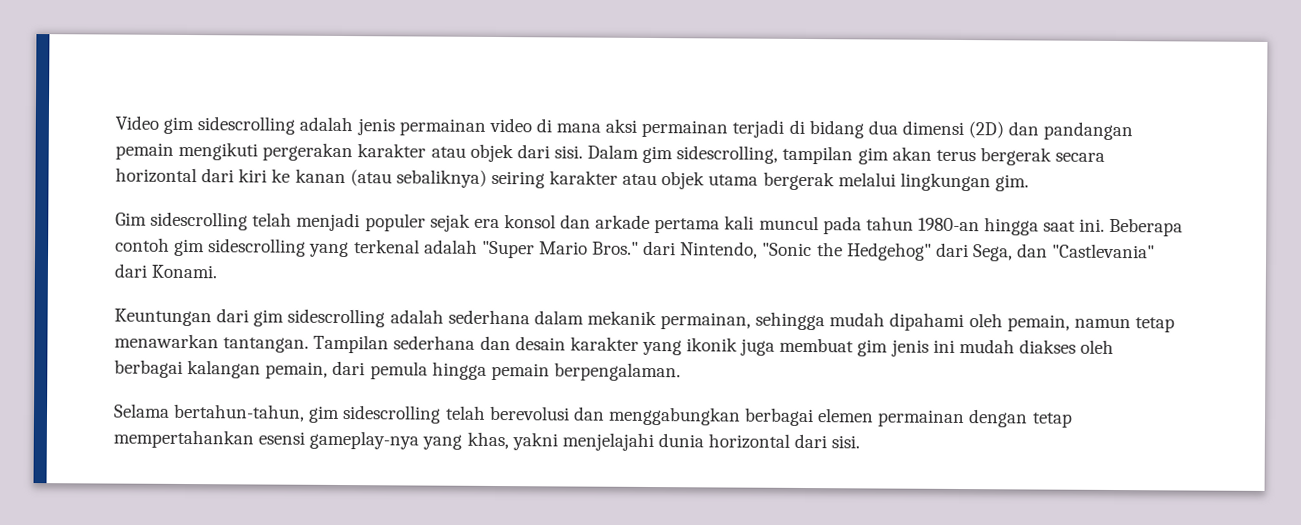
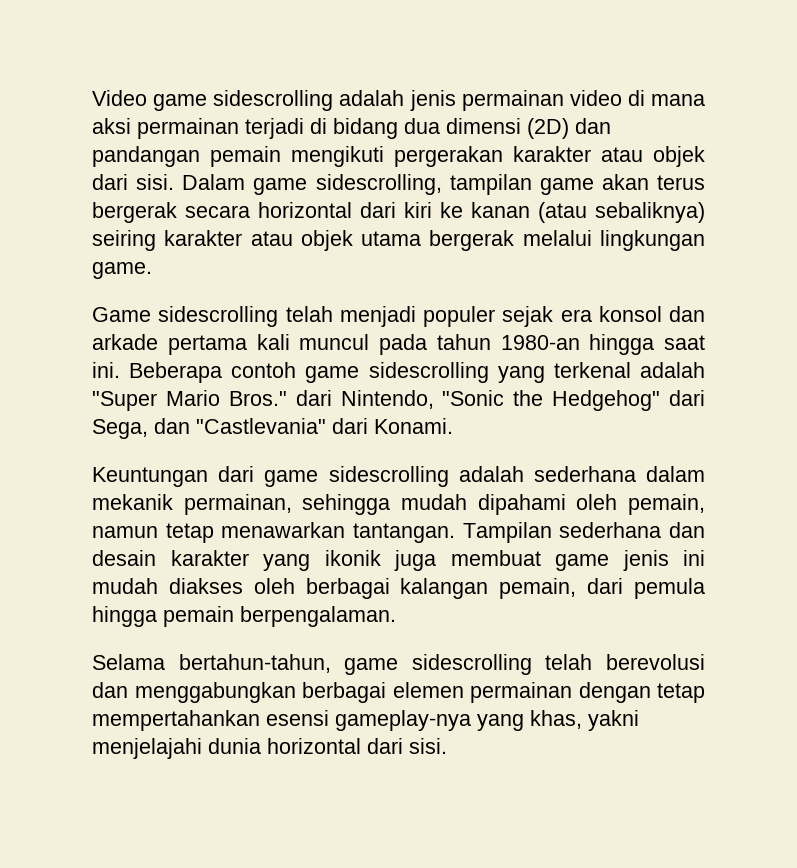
- Video gim sidescrolling adalah jenis permainan video di mana aksi permainan terjadi di bidang dua dimensi (2D) dan pandangan pemain mengikuti pergerakan karakter atau objek dari sisi.
+ Video game sidescrolling adalah jenis permainan video di mana aksi permainan terjadi di bidang dua dimensi (2D) dan pandangan pemain mengikuti pergerakan karakter atau objek dari sisi.
- Dalam gim sidescrolling, tampilan gim akan terus bergerak secara horizontal dari kiri ke kanan (atau sebaliknya) seiring karakter atau objek utama bergerak melalui lingkungan gim.
- Gim sidescrolling telah menjadi populer sejak era konsol dan arkade pertama kali muncul pada tahun 1980-an hingga saat ini.
+ Dalam game sidescrolling, tampilan game akan terus bergerak secara horizontal dari kiri ke kanan (atau sebaliknya) seiring karakter atau objek utama bergerak melalui lingkungan game.
+ Game sidescrolling telah menjadi populer sejak era konsol dan arkade pertama kali muncul pada tahun 1980-an hingga saat ini.
- Beberapa contoh gim sidescrolling yang terkenal adalah "Super Mario Bros." dari Nintendo, "Sonic the Hedgehog" dari Sega, dan "Castlevania" dari Konami.
+ Beberapa contoh game sidescrolling yang terkenal adalah "Super Mario Bros." dari Nintendo, "Sonic the Hedgehog" dari Sega, dan "Castlevania" dari Konami.
- Keuntungan dari gim sidescrolling adalah sederhana dalam mekanik permainan, sehingga mudah dipahami oleh pemain, namun tetap menawarkan tantangan.
+ Keuntungan dari game sidescrolling adalah sederhana dalam mekanik permainan, sehingga mudah dipahami oleh pemain, namun tetap menawarkan tantangan.
- Tampilan sederhana dan desain karakter yang ikonik juga membuat gim jenis ini mudah diakses oleh berbagai kalangan pemain, dari pemula hingga pemain berpengalaman.
+ Tampilan sederhana dan desain karakter yang ikonik juga membuat game jenis ini mudah diakses oleh berbagai kalangan pemain, dari pemula hingga pemain berpengalaman.
- Selama bertahun-tahun, gim sidescrolling telah berevolusi dan menggabungkan berbagai elemen permainan dengan tetap mempertahankan esensi gameplay-nya yang khas, yakni menjelajahi dunia horizontal dari sisi.
+ Selama bertahun-tahun, game sidescrolling telah berevolusi dan menggabungkan berbagai elemen permainan dengan tetap mempertahankan esensi gameplay-nya yang khas, yakni menjelajahi dunia horizontal dari sisi.

